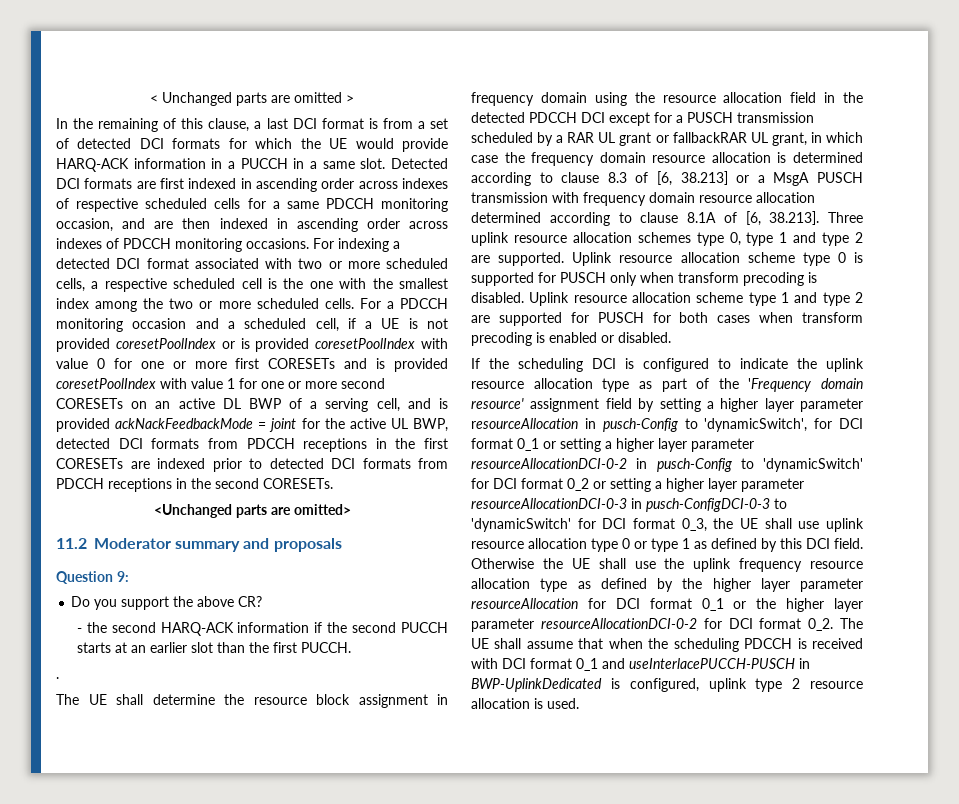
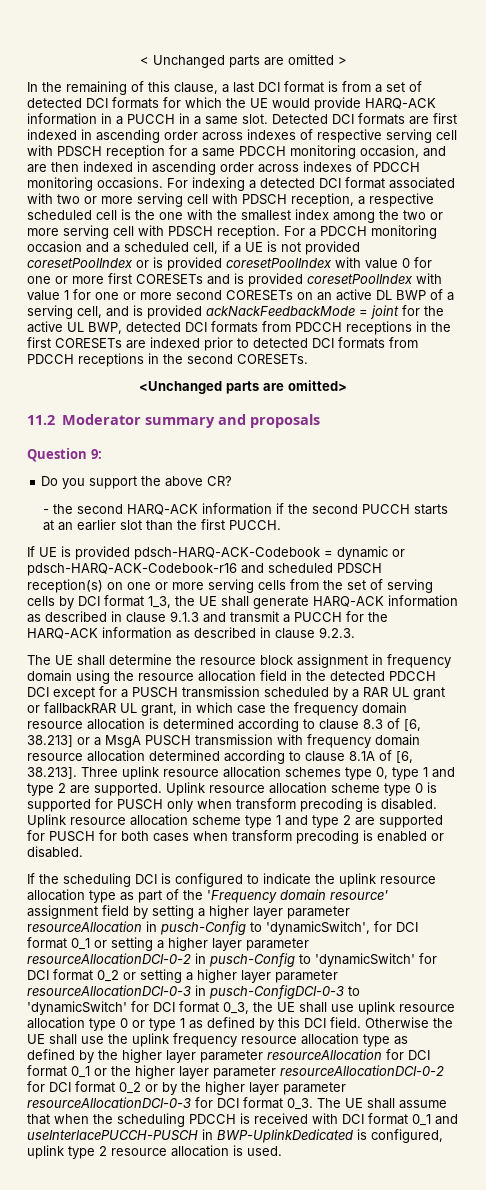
- Detected DCI formats are first indexed in ascending order across indexes of respective scheduled cells for a same PDCCH monitoring occasion, and are then indexed in ascending order across indexes of PDCCH monitoring occasions.
+ Detected DCI formats are first indexed in ascending order across indexes of respective serving cell with PDSCH reception for a same PDCCH monitoring occasion, and are then indexed in ascending order across indexes of PDCCH monitoring occasions.
- For indexing a detected DCI format associated with two or more scheduled cells, a respective scheduled cell is the one with the smallest index among the two or more scheduled cells.
+ For indexing a detected DCI format associated with two or more serving cell with PDSCH reception, a respective scheduled cell is the one with the smallest index among the two or more serving cell with PDSCH reception.
- .
+ If UE is provided pdsch-HARQ-ACK-Codebook = dynamic or pdsch-HARQ-ACK-Codebook-r16 and scheduled PDSCH reception(s) on one or more serving cells from the set of serving cells by DCI format 1_3, the UE shall generate HARQ-ACK information as described in clause 9.1.3 and transmit a PUCCH for the HARQ-ACK information as described in clause 9.2.3.
- Otherwise the UE shall use the uplink frequency resource allocation type as defined by the higher layer parameter resourceAllocation for DCI format 0_1 or the higher layer parameter resourceAllocationDCI-0-2 for DCI format 0_2.
+ Otherwise the UE shall use the uplink frequency resource allocation type as defined by the higher layer parameter resourceAllocation for DCI format 0_1 or the higher layer parameter resourceAllocationDCI-0-2 for DCI format 0_2 or by the higher layer parameter resourceAllocationDCI-0-3 for DCI format 0_3.

